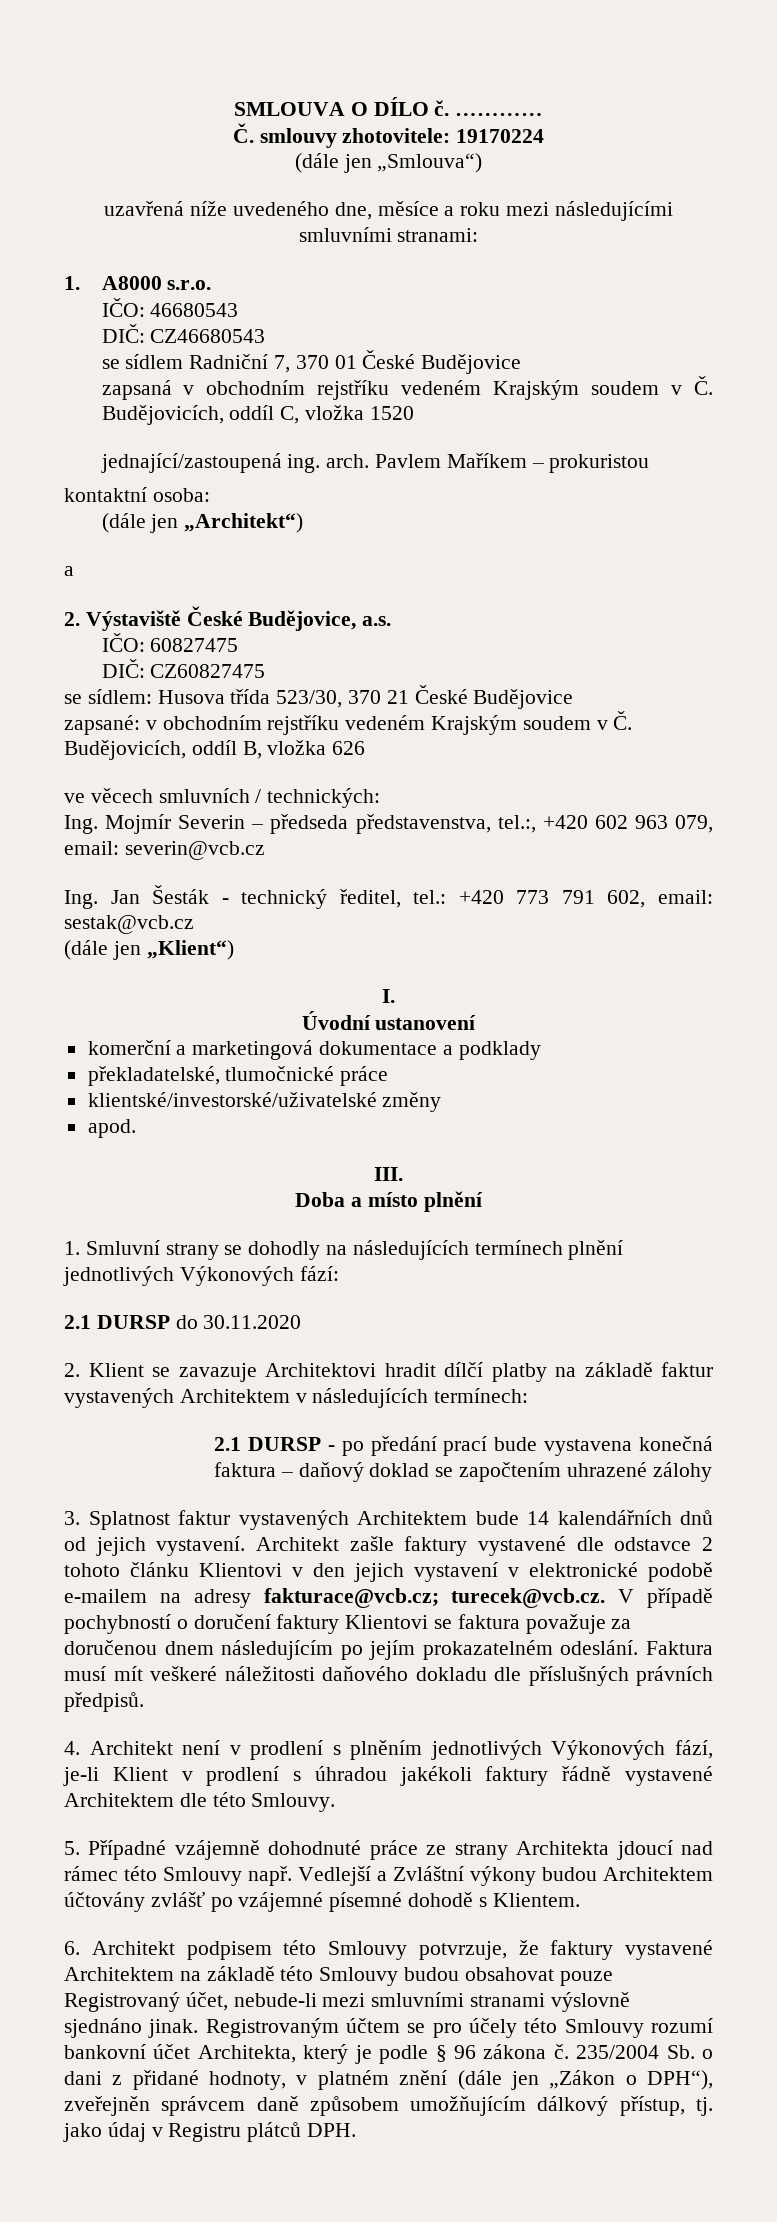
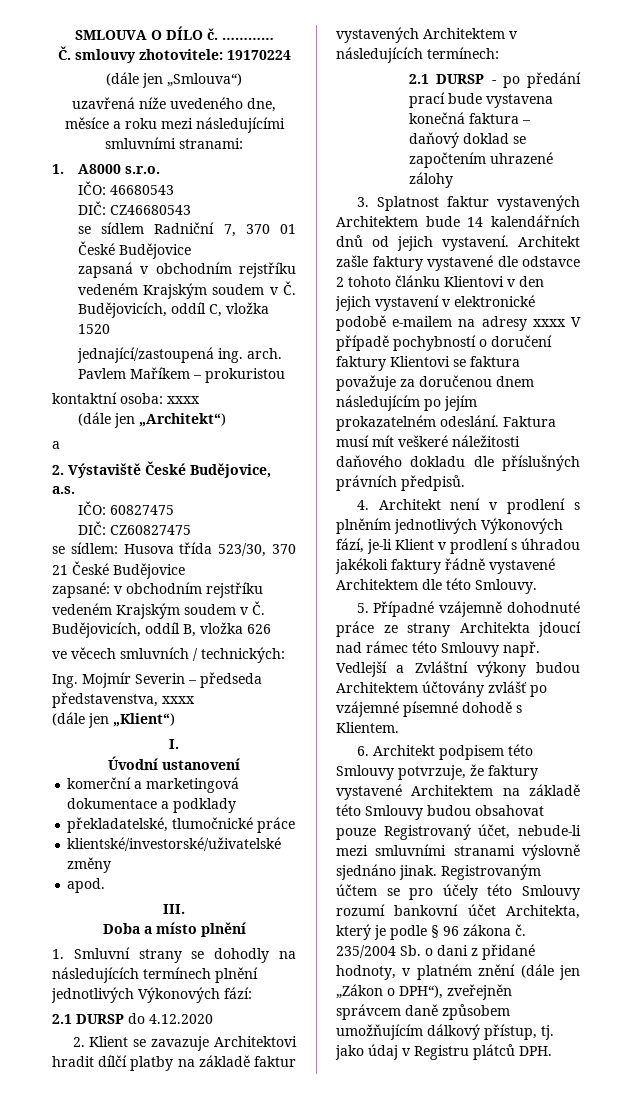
- kontaktní osoba:
+ kontaktní osoba: xxxx
- Ing. Mojmír Severin – předseda představenstva, tel.:, +420 602 963 079, email: severin@vcb.cz
- Ing. Jan Šesták - technický ředitel, tel.: +420 773 791 602, email: sestak@vcb.cz
+ Ing. Mojmír Severin – předseda představenstva, xxxx
- 2.1 DURSP do 30.11.2020
+ 2.1 DURSP do 4.12.2020
- Architekt zašle faktury vystavené dle odstavce 2 tohoto článku Klientovi v den jejich vystavení v elektronické podobě e-mailem na adresy fakturace@vcb.cz; turecek@vcb.cz. V případě pochybností o doručení faktury Klientovi se faktura považuje za doručenou dnem následujícím po jejím prokazatelném odeslání.
+ Architekt zašle faktury vystavené dle odstavce 2 tohoto článku Klientovi v den jejich vystavení v elektronické podobě e-mailem na adresy xxxx V případě pochybností o doručení faktury Klientovi se faktura považuje za doručenou dnem následujícím po jejím prokazatelném odeslání.

